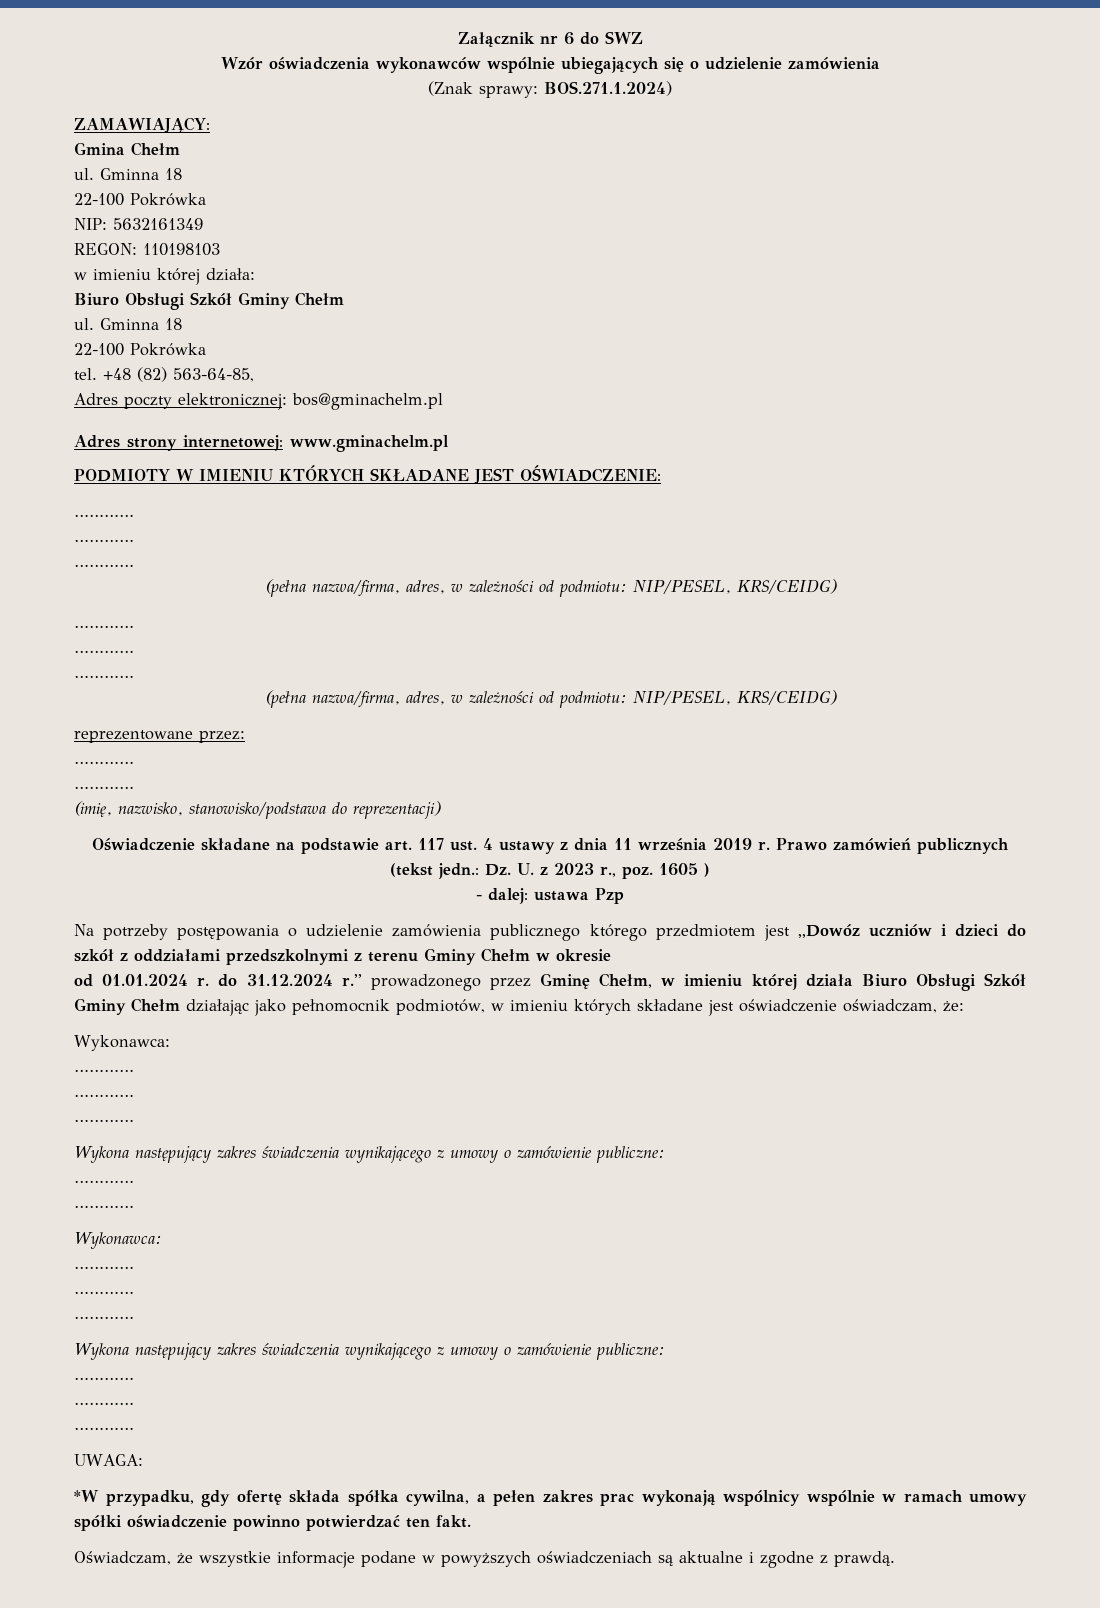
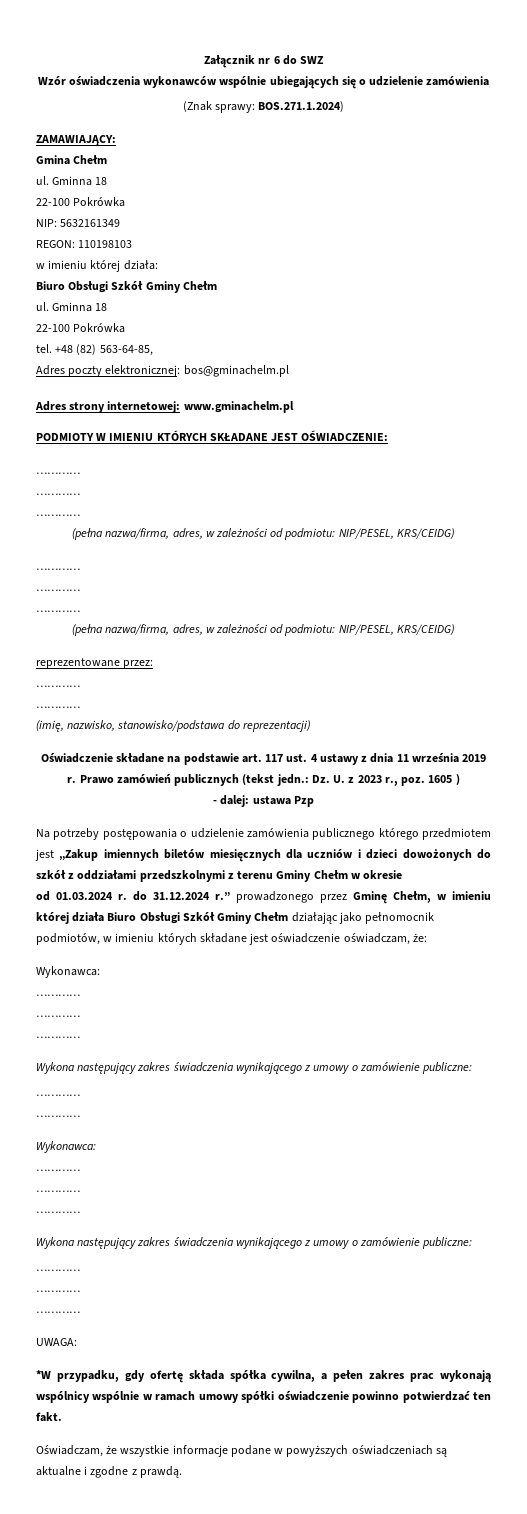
- Na potrzeby postępowania o udzielenie zamówienia publicznego którego przedmiotem jest „Dowóz uczniów i dzieci do szkół z oddziałami przedszkolnymi z terenu Gminy Chełm w okresie
+ Na potrzeby postępowania o udzielenie zamówienia publicznego którego przedmiotem jest „Zakup imiennych biletów miesięcznych dla uczniów i dzieci dowożonych do szkół z oddziałami przedszkolnymi z terenu Gminy Chełm w okresie
- od 01.01.2024 r. do 31.12.2024 r.” prowadzonego przez Gminę Chełm, w imieniu której działa Biuro Obsługi Szkół Gminy Chełm działając jako pełnomocnik podmiotów, w imieniu których składane jest oświadczenie oświadczam, że:
+ od 01.03.2024 r. do 31.12.2024 r.” prowadzonego przez Gminę Chełm, w imieniu której działa Biuro Obsługi Szkół Gminy Chełm działając jako pełnomocnik podmiotów, w imieniu których składane jest oświadczenie oświadczam, że:

